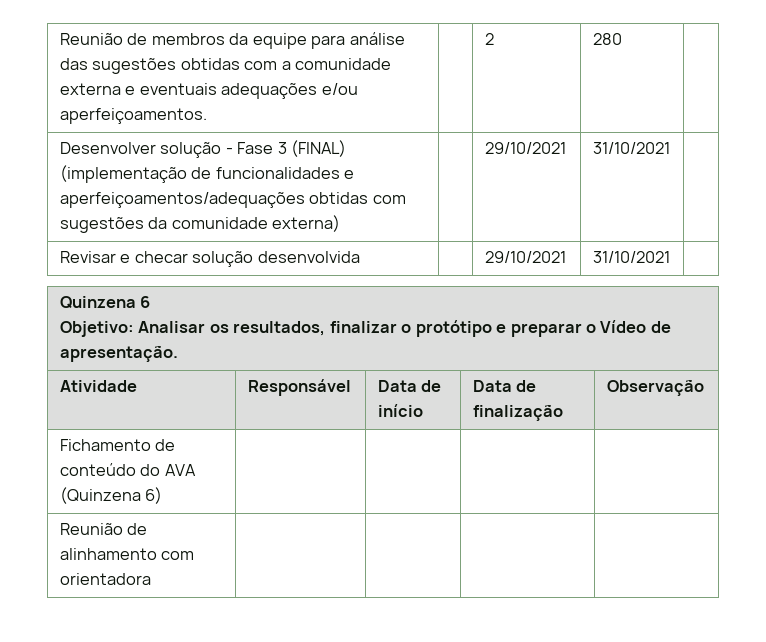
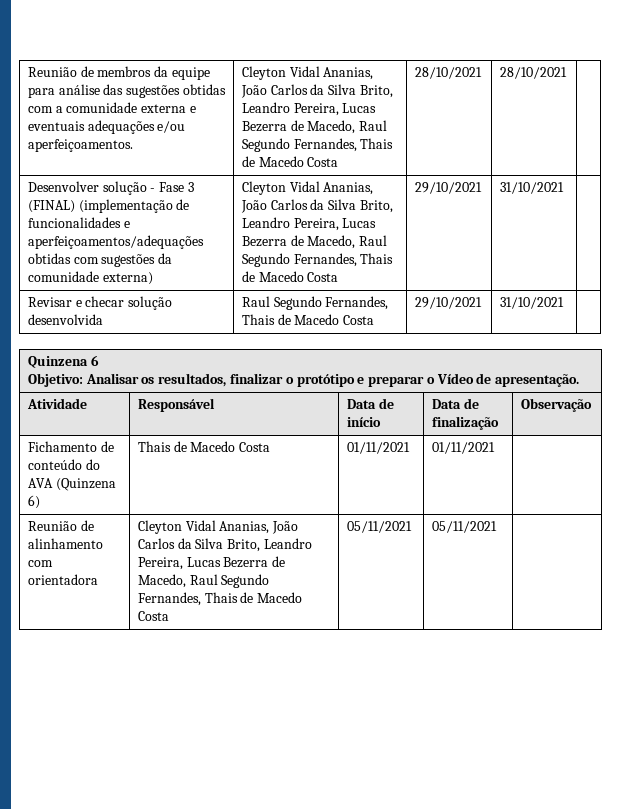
- 2 | 280
+ Cleyton Vidal Ananias, João Carlos da Silva Brito, Leandro Pereira, Lucas Bezerra de Macedo, Raul Segundo Fernandes, Thais de Macedo Costa | 28/10/2021 | 28/10/2021
- Desenvolver solução - Fase 3 (FINAL) (implementação de funcionalidades e aperfeiçoamentos/adequações obtidas com sugestões da comunidade externa) | | 29/10/2021 | 31/10/2021 |
+ Desenvolver solução - Fase 3 (FINAL) (implementação de funcionalidades e aperfeiçoamentos/adequações obtidas com sugestões da comunidade externa) | Cleyton Vidal Ananias, João Carlos da Silva Brito, Leandro Pereira, Lucas Bezerra de Macedo, Raul Segundo Fernandes, Thais de Macedo Costa | 29/10/2021 | 31/10/2021 |
- Revisar e checar solução desenvolvida | | 29/10/2021 | 31/10/2021 |
+ Revisar e checar solução desenvolvida | Raul Segundo Fernandes, Thais de Macedo Costa | 29/10/2021 | 31/10/2021 |
- Fichamento de conteúdo do AVA (Quinzena 6) | | | |
+ Fichamento de conteúdo do AVA (Quinzena 6) | Thais de Macedo Costa | 01/11/2021 | 01/11/2021 |
- Reunião de alinhamento com orientadora | | | |
+ Reunião de alinhamento com orientadora | Cleyton Vidal Ananias, João Carlos da Silva Brito, Leandro Pereira, Lucas Bezerra de Macedo, Raul Segundo Fernandes, Thais de Macedo Costa | 05/11/2021 | 05/11/2021 |

